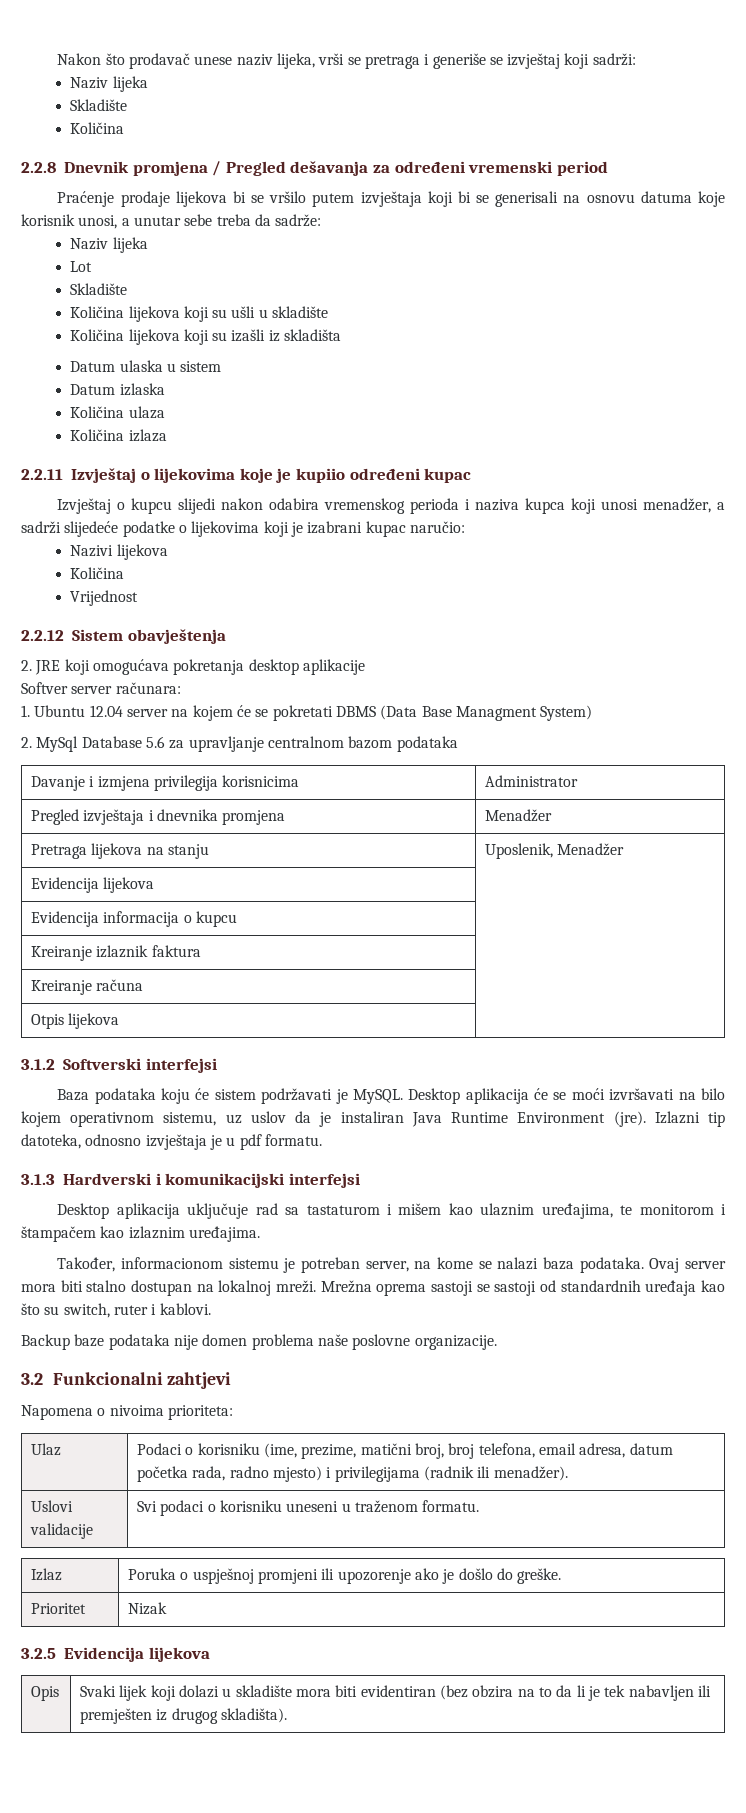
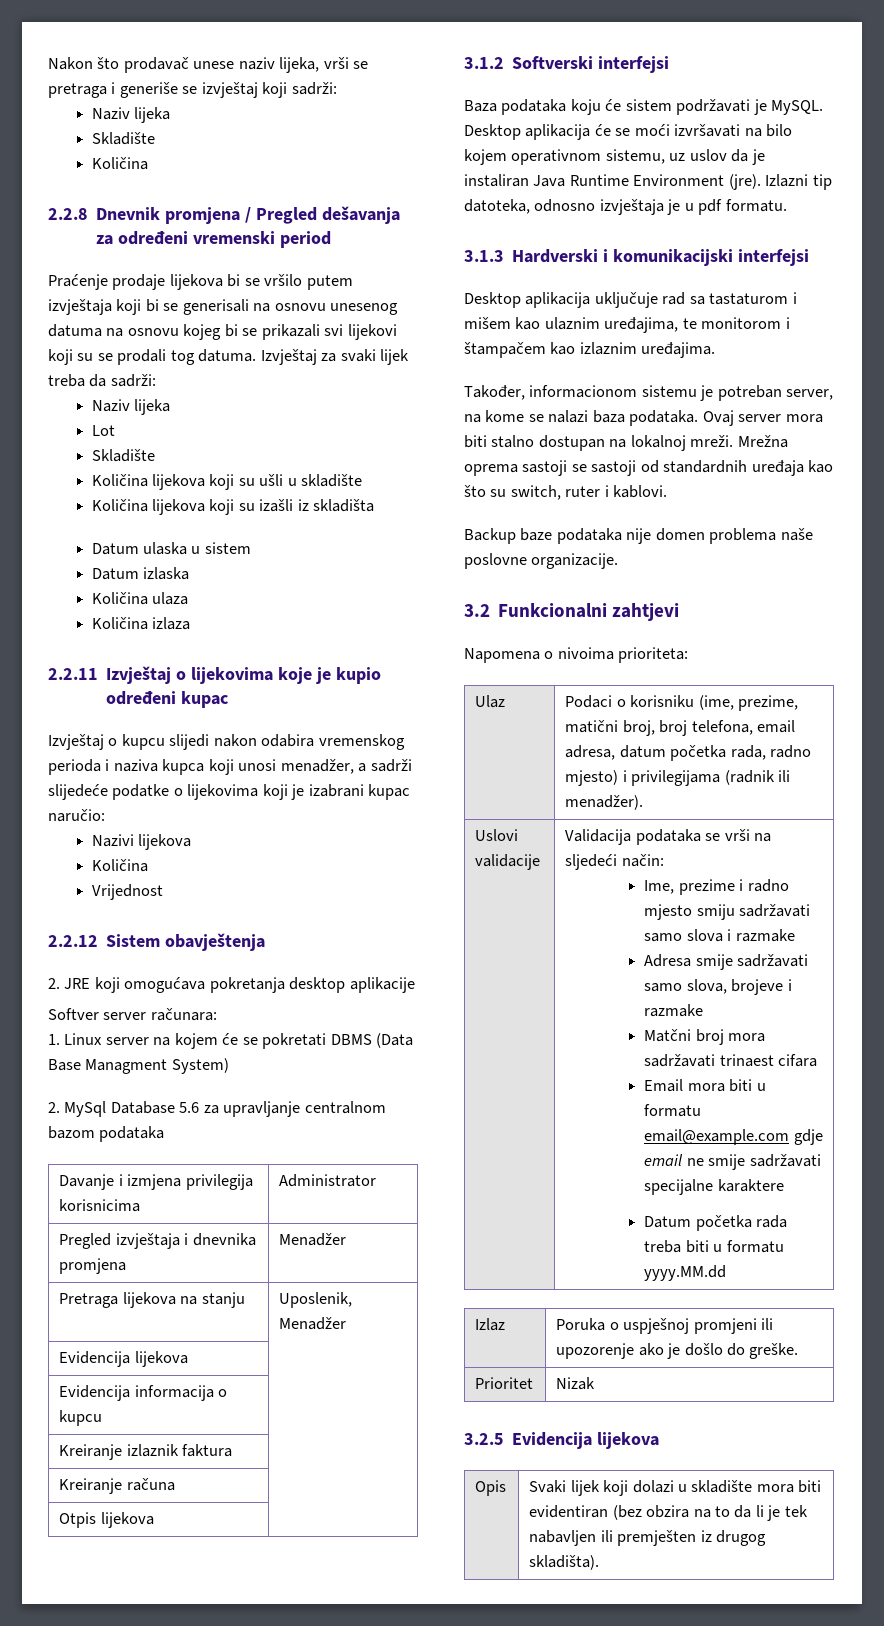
- Praćenje prodaje lijekova bi se vršilo putem izvještaja koji bi se generisali na osnovu datuma koje korisnik unosi, a unutar sebe treba da sadrže:
+ Praćenje prodaje lijekova bi se vršilo putem izvještaja koji bi se generisali na osnovu unesenog datuma na osnovu kojeg bi se prikazali svi lijekovi koji su se prodali tog datuma. Izvještaj za svaki lijek treba da sadrži:
- 2.2.11 Izvještaj o lijekovima koje je kupiio određeni kupac
+ 2.2.11 Izvještaj o lijekovima koje je kupio određeni kupac
- 1. Ubuntu 12.04 server na kojem će se pokretati DBMS (Data Base Managment System)
+ 1. Linux server na kojem će se pokretati DBMS (Data Base Managment System)
- Svi podaci o korisniku uneseni u traženom formatu.
+ Validacija podataka se vrši na sljedeći način:
+ Ime, prezime i radno mjesto smiju sadržavati samo slova i razmake
+ Adresa smije sadržavati samo slova, brojeve i razmake
+ Matčni broj mora sadržavati trinaest cifara
+ Email mora biti u formatu email@example.com gdje email ne smije sadržavati specijalne karaktere
+ Datum početka rada treba biti u formatu yyyy.MM.dd

